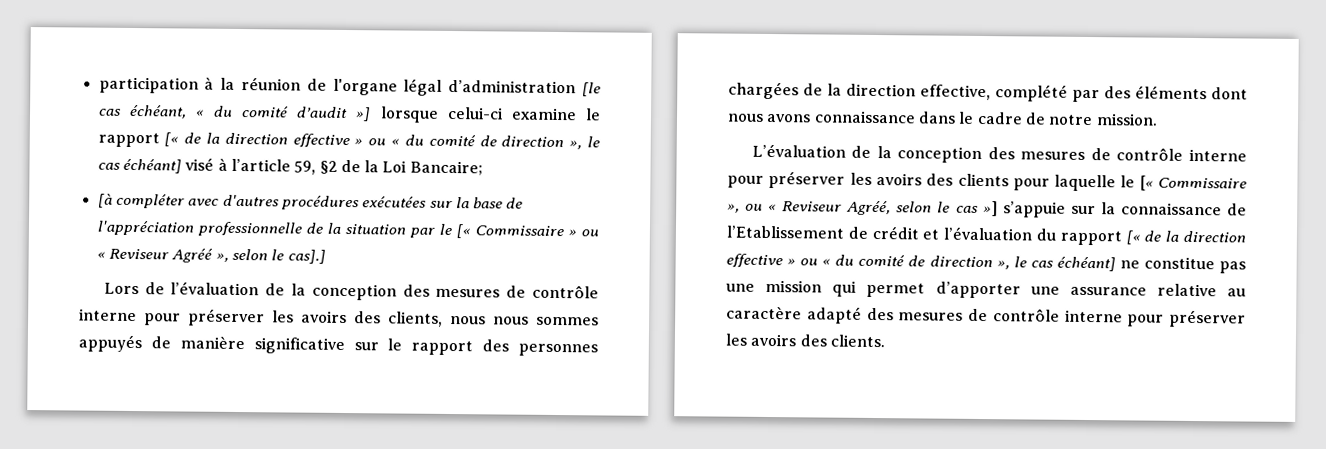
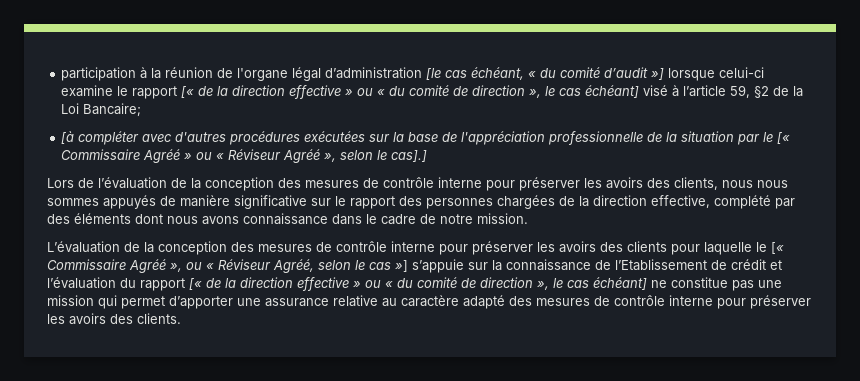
- [à compléter avec d'autres procédures exécutées sur la base de l'appréciation professionnelle de la situation par le [« Commissaire » ou « Reviseur Agréé », selon le cas].]
+ [à compléter avec d'autres procédures exécutées sur la base de l'appréciation professionnelle de la situation par le [« Commissaire Agréé » ou « Réviseur Agréé », selon le cas].]
- L’évaluation de la conception des mesures de contrôle interne pour préserver les avoirs des clients pour laquelle le [« Commissaire », ou « Reviseur Agréé, selon le cas »] s’appuie sur la connaissance de l’Etablissement de crédit et l’évaluation du rapport [« de la direction effective » ou « du comité de direction », le cas échéant] ne constitue pas une mission qui permet d’apporter une assurance relative au caractère adapté des mesures de contrôle interne pour préserver les avoirs des clients.
+ L’évaluation de la conception des mesures de contrôle interne pour préserver les avoirs des clients pour laquelle le [« Commissaire Agréé », ou « Réviseur Agréé, selon le cas »] s’appuie sur la connaissance de l’Etablissement de crédit et l’évaluation du rapport [« de la direction effective » ou « du comité de direction », le cas échéant] ne constitue pas une mission qui permet d’apporter une assurance relative au caractère adapté des mesures de contrôle interne pour préserver les avoirs des clients.

